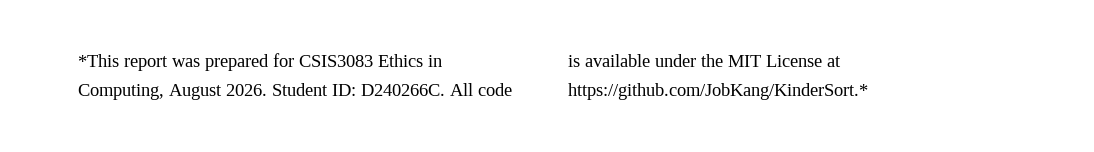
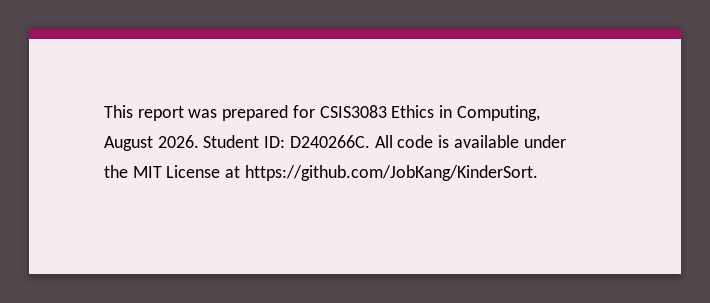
- *This report was prepared for CSIS3083 Ethics in Computing, August 2026.
+ This report was prepared for CSIS3083 Ethics in Computing, August 2026.
- All code is available under the MIT License at https://github.com/JobKang/KinderSort.*
+ All code is available under the MIT License at https://github.com/JobKang/KinderSort.

